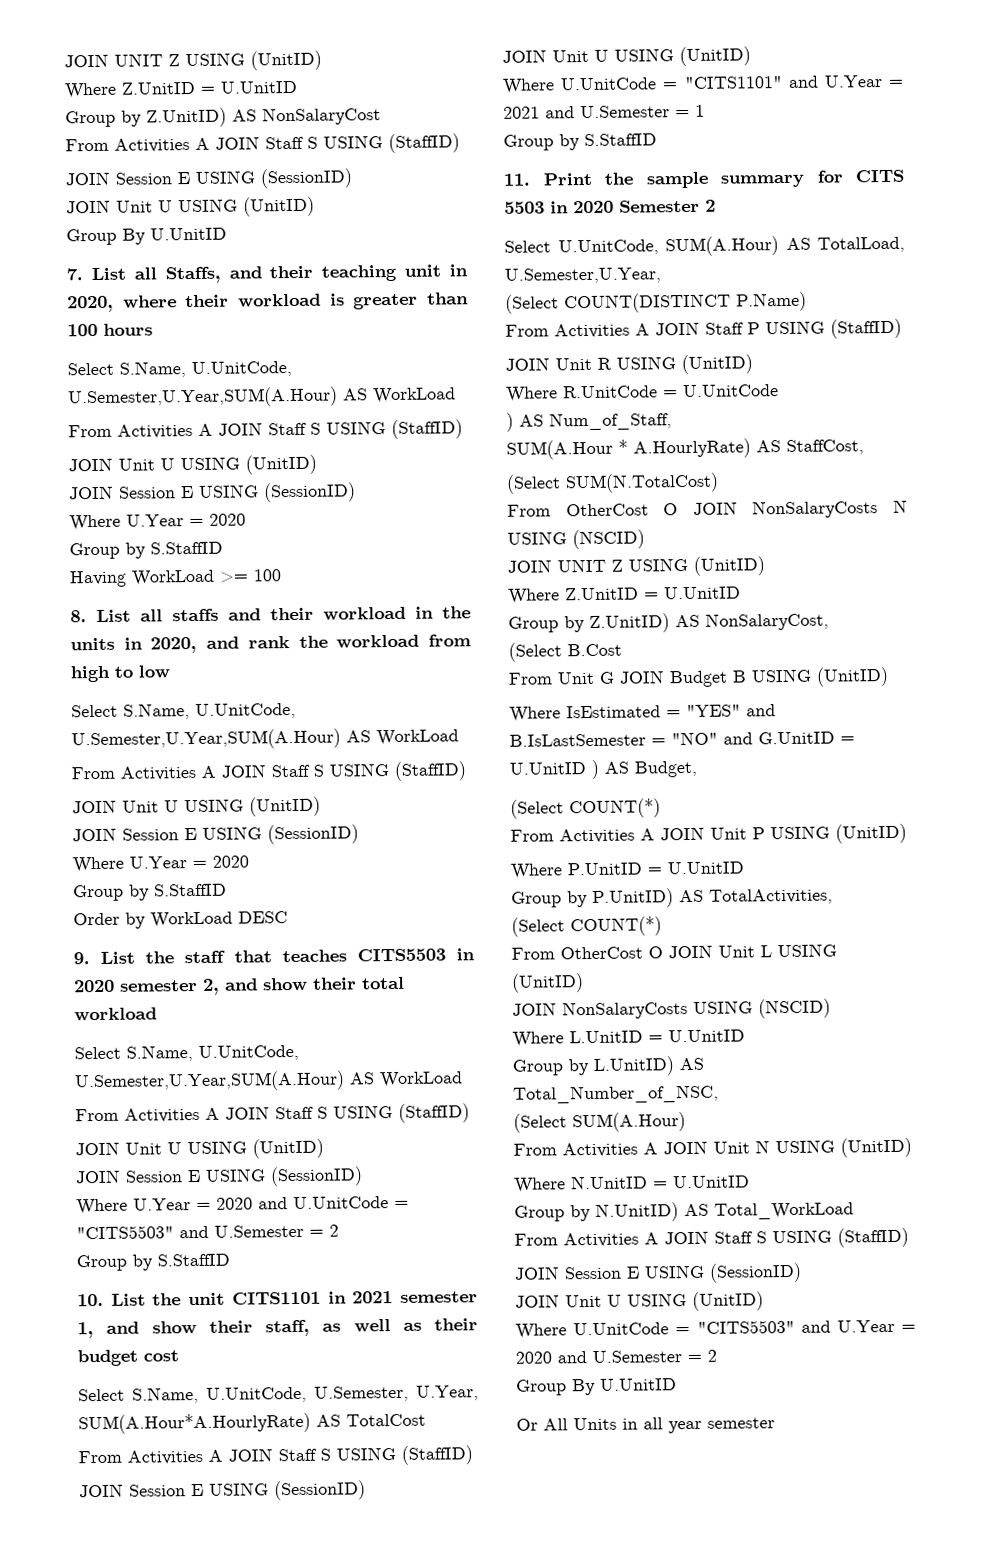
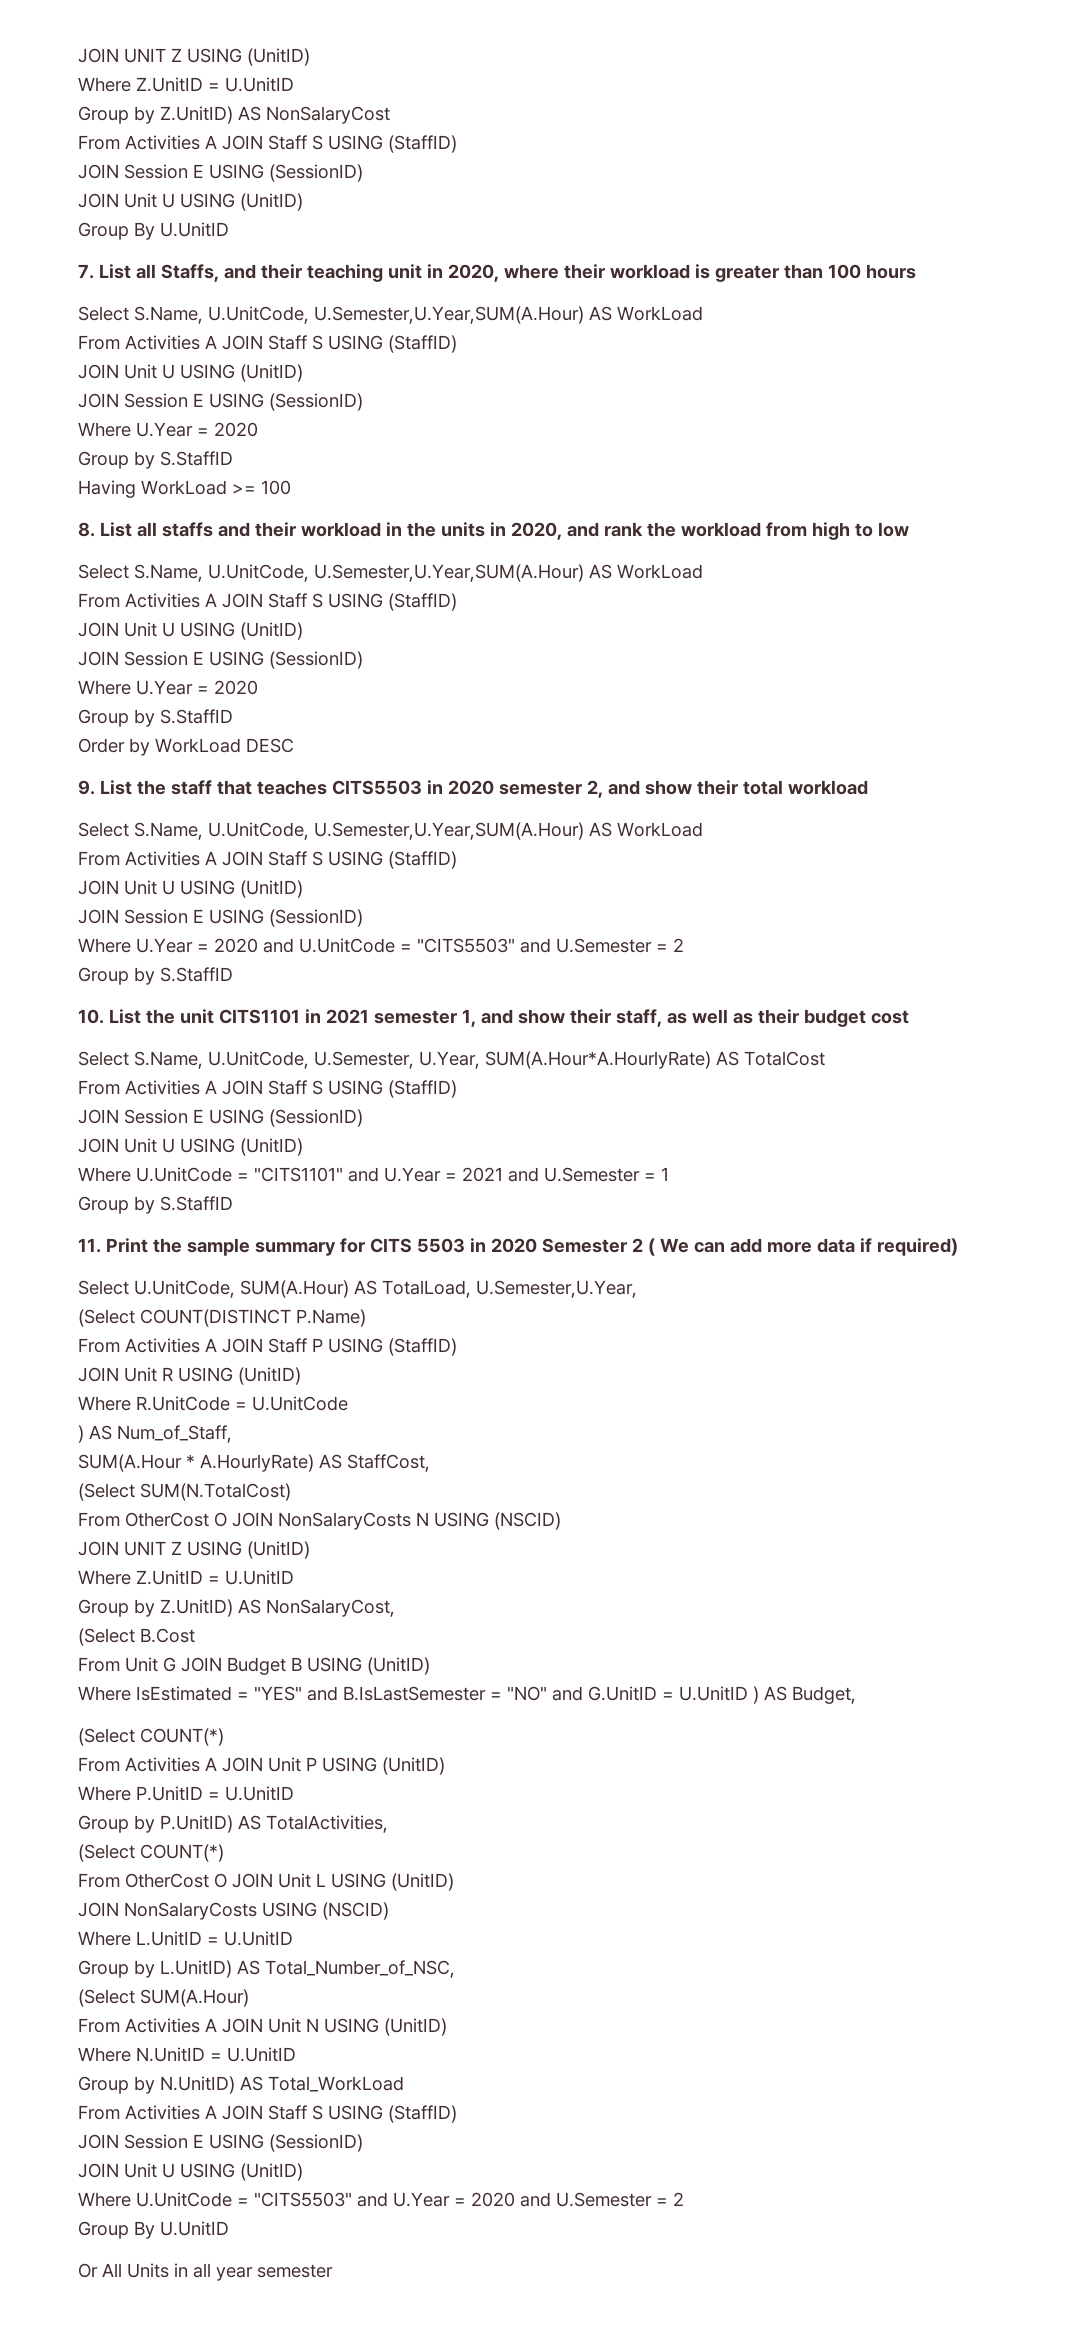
- 11. Print the sample summary for CITS 5503 in 2020 Semester 2
+ 11. Print the sample summary for CITS 5503 in 2020 Semester 2 ( We can add more data if required)

